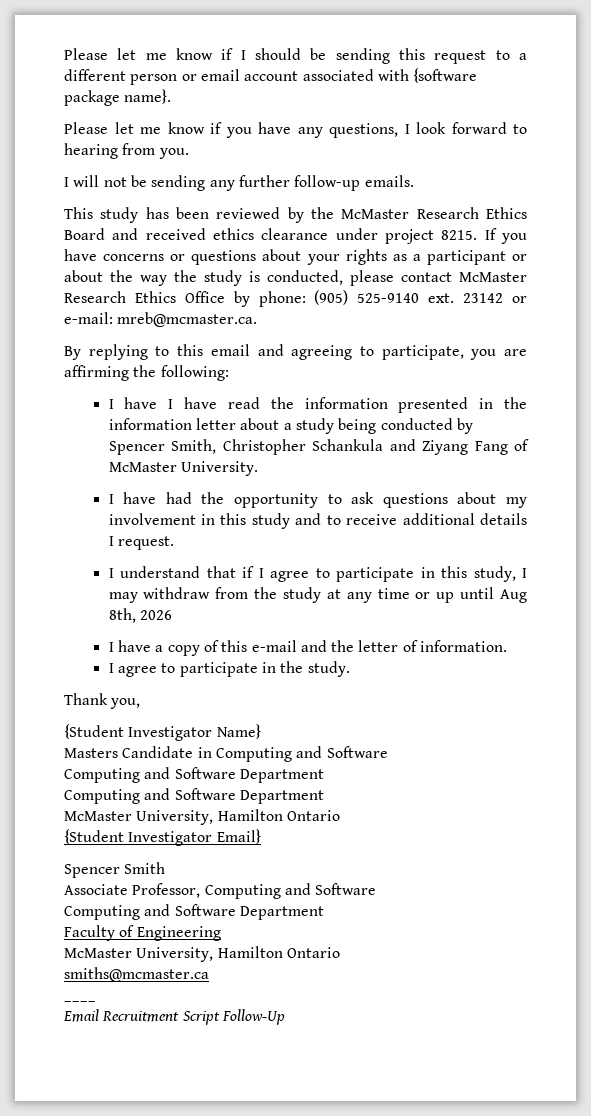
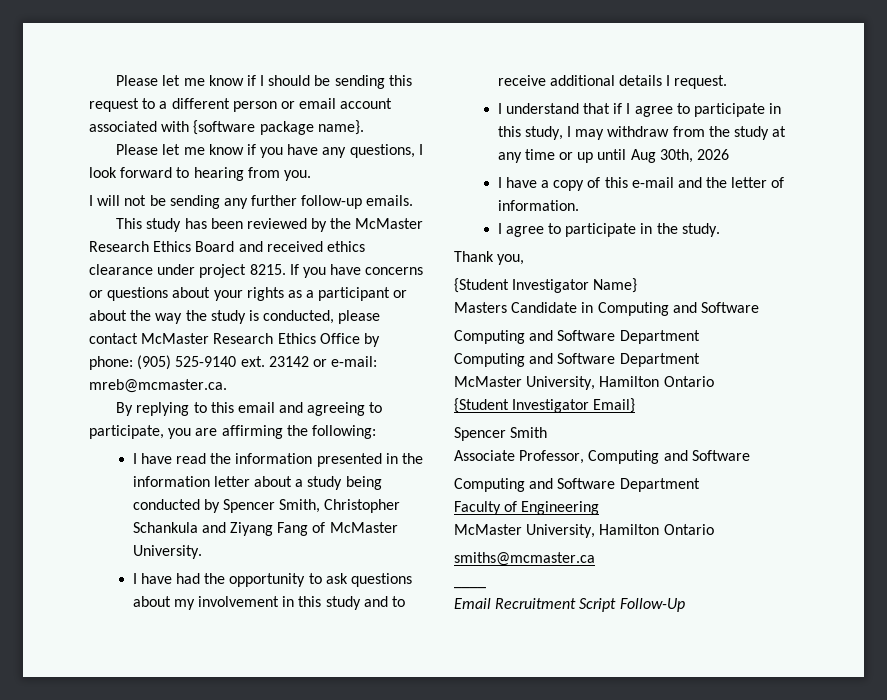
- I have I have read the information presented in the information letter about a study being conducted by Spencer Smith, Christopher Schankula and Ziyang Fang of McMaster University.
+ I have read the information presented in the information letter about a study being conducted by Spencer Smith, Christopher Schankula and Ziyang Fang of McMaster University.
- I understand that if I agree to participate in this study, I may withdraw from the study at any time or up until Aug 8th, 2026
+ I understand that if I agree to participate in this study, I may withdraw from the study at any time or up until Aug 30th, 2026

